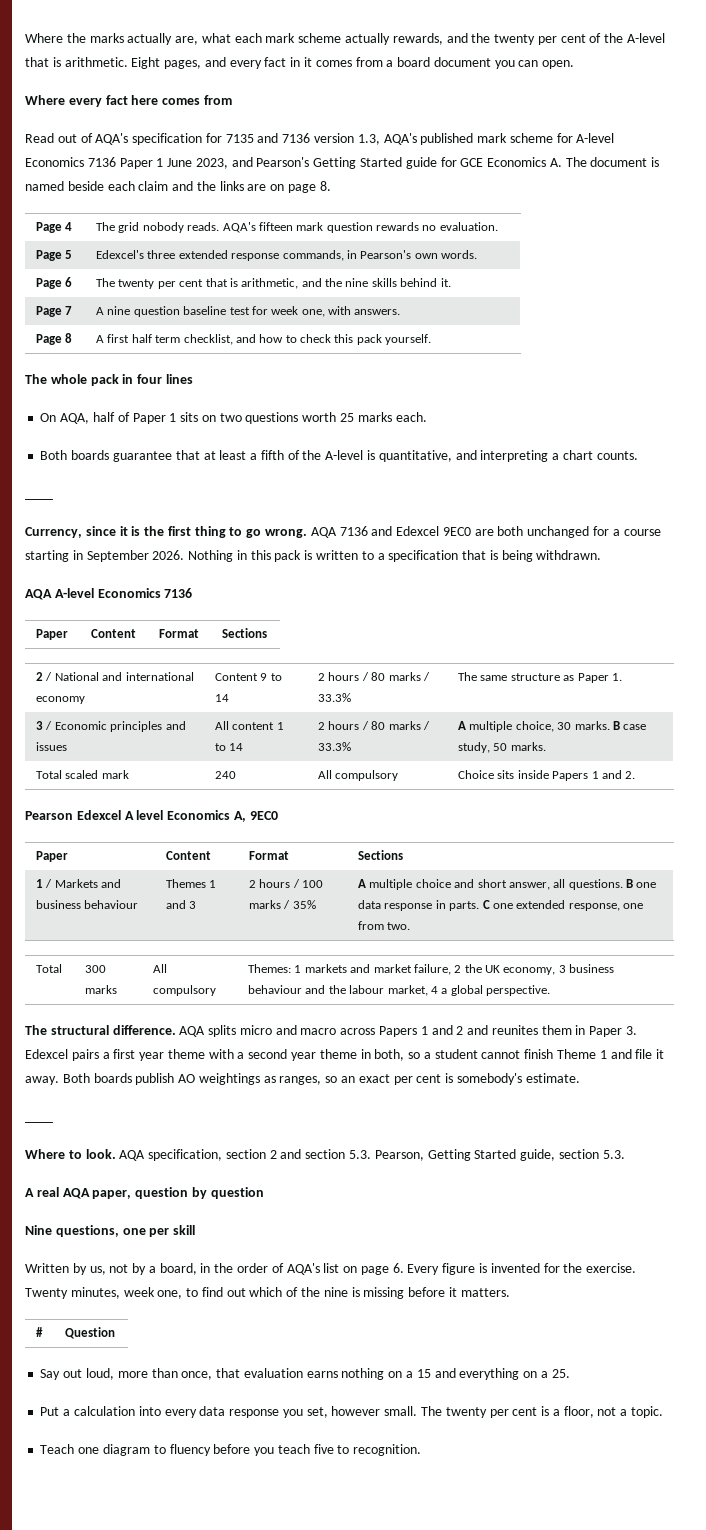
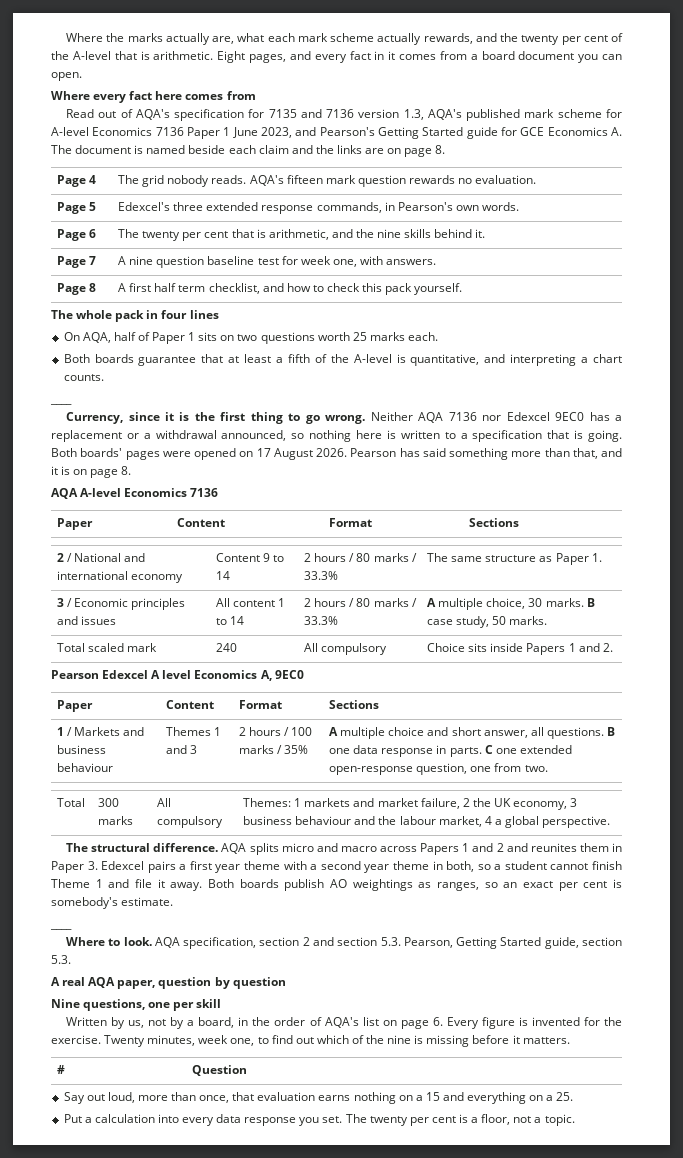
- AQA 7136 and Edexcel 9EC0 are both unchanged for a course starting in September 2026. Nothing in this pack is written to a specification that is being withdrawn.
+ Neither AQA 7136 nor Edexcel 9EC0 has a replacement or a withdrawal announced, so nothing here is written to a specification that is going. Both boards' pages were opened on 17 August 2026. Pearson has said something more than that, and it is on page 8.
- 1 / Markets and business behaviour | Themes 1 and 3 | 2 hours / 100 marks / 35% | A multiple choice and short answer, all questions. B one data response in parts. C one extended response, one from two.
+ 1 / Markets and business behaviour | Themes 1 and 3 | 2 hours / 100 marks / 35% | A multiple choice and short answer, all questions. B one data response in parts. C one extended open-response question, one from two.
- Put a calculation into every data response you set, however small.
+ Put a calculation into every data response you set.
- Teach one diagram to fluency before you teach five to recognition.

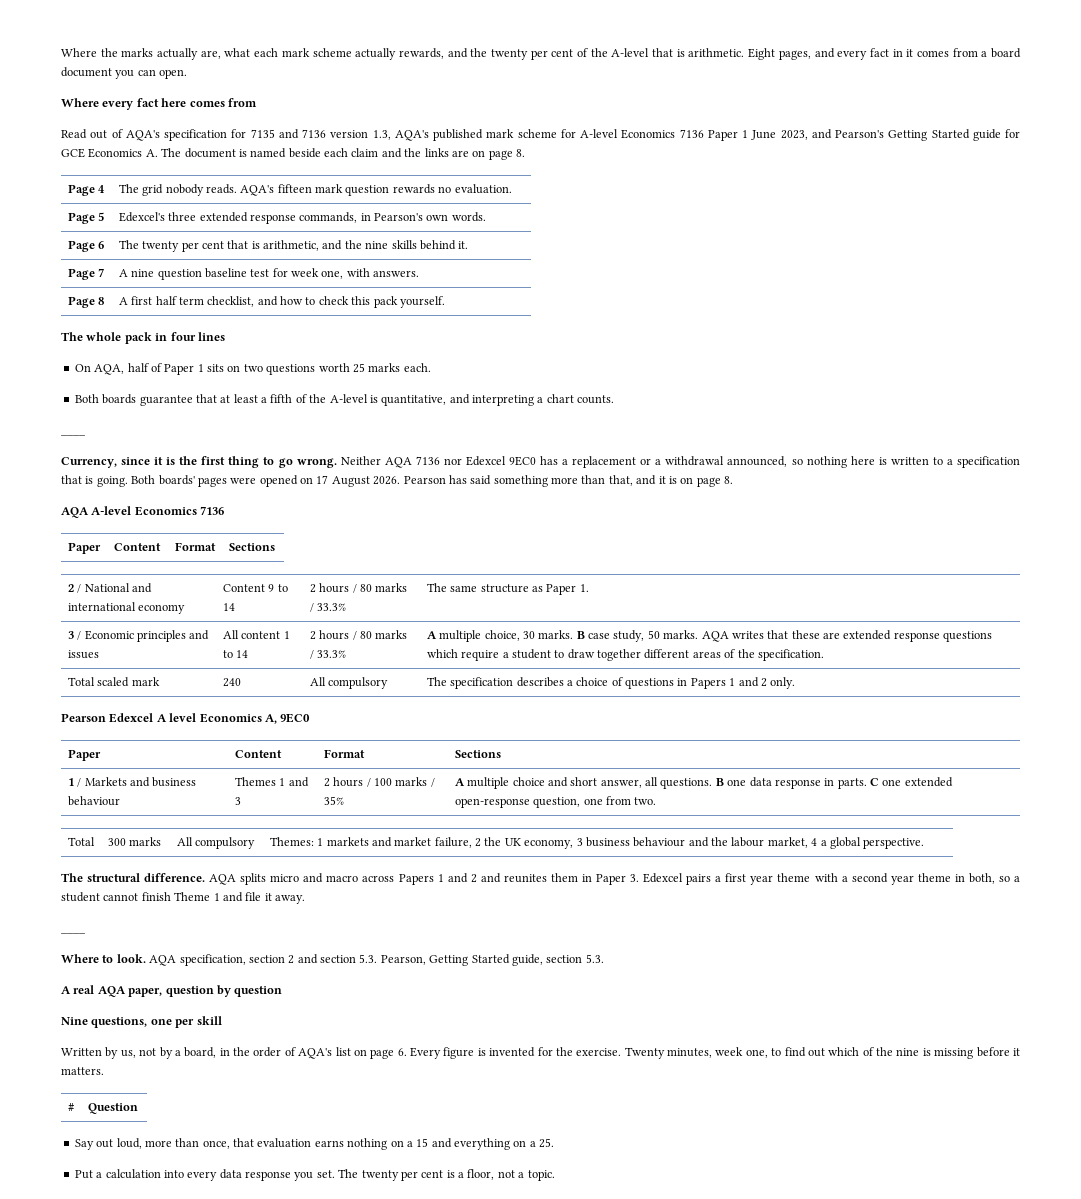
+ AQA writes that these are extended response questions which require a student to draw together different areas of the specification.
- Total scaled mark | 240 | All compulsory | Choice sits inside Papers 1 and 2.
+ Total scaled mark | 240 | All compulsory | The specification describes a choice of questions in Papers 1 and 2 only.
- Both boards publish AO weightings as ranges, so an exact per cent is somebody's estimate.

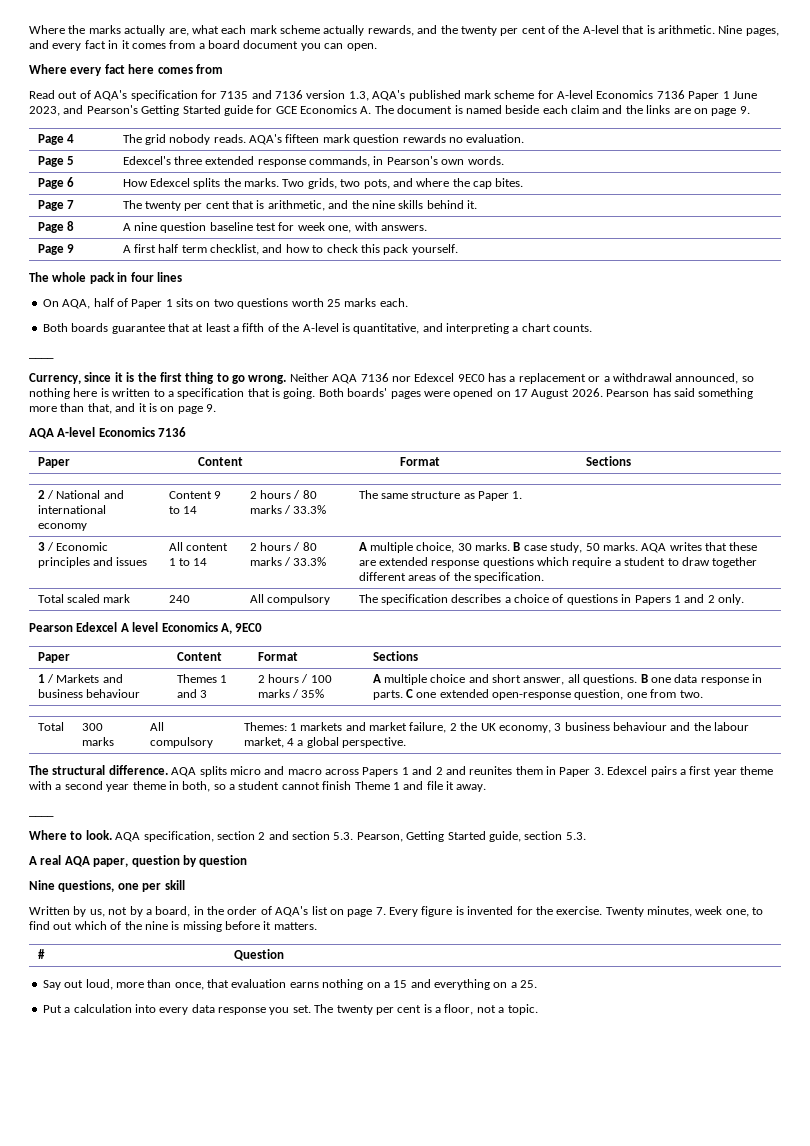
- Eight pages, and every fact in it comes from a board document you can open.
+ Nine pages, and every fact in it comes from a board document you can open.
- Read out of AQA's specification for 7135 and 7136 version 1.3, AQA's published mark scheme for A-level Economics 7136 Paper 1 June 2023, and Pearson's Getting Started guide for GCE Economics A. The document is named beside each claim and the links are on page 8.
+ Read out of AQA's specification for 7135 and 7136 version 1.3, AQA's published mark scheme for A-level Economics 7136 Paper 1 June 2023, and Pearson's Getting Started guide for GCE Economics A. The document is named beside each claim and the links are on page 9.
- Page 6 | The twenty per cent that is arithmetic, and the nine skills behind it.
+ Page 6 | How Edexcel splits the marks. Two grids, two pots, and where the cap bites.
+ Page 7 | The twenty per cent that is arithmetic, and the nine skills behind it.
- Page 7 | A nine question baseline test for week one, with answers.
+ Page 8 | A nine question baseline test for week one, with answers.
- Page 8 | A first half term checklist, and how to check this pack yourself.
+ Page 9 | A first half term checklist, and how to check this pack yourself.
- Pearson has said something more than that, and it is on page 8.
+ Pearson has said something more than that, and it is on page 9.
- Written by us, not by a board, in the order of AQA's list on page 6. Every figure is invented for the exercise.
+ Written by us, not by a board, in the order of AQA's list on page 7. Every figure is invented for the exercise.

